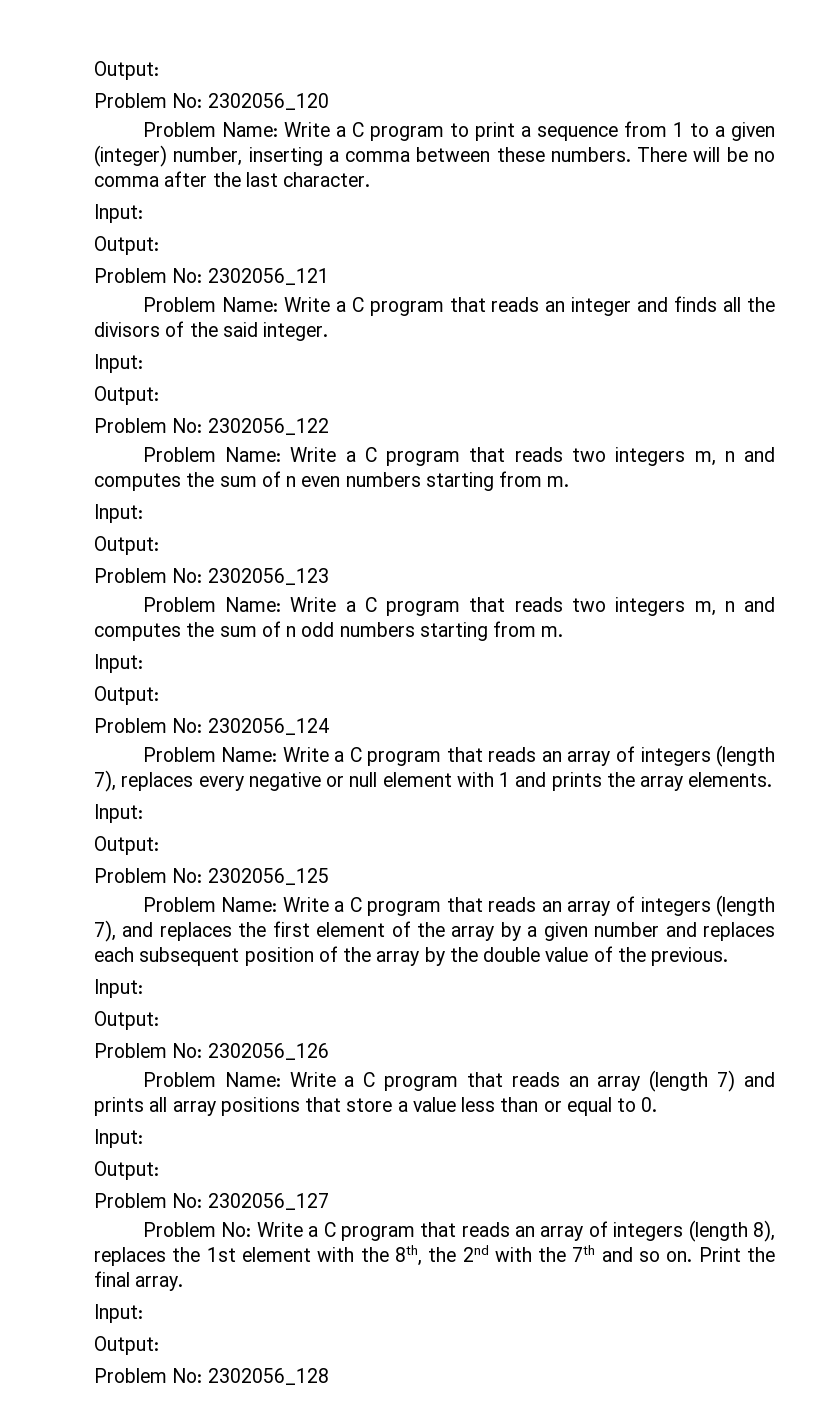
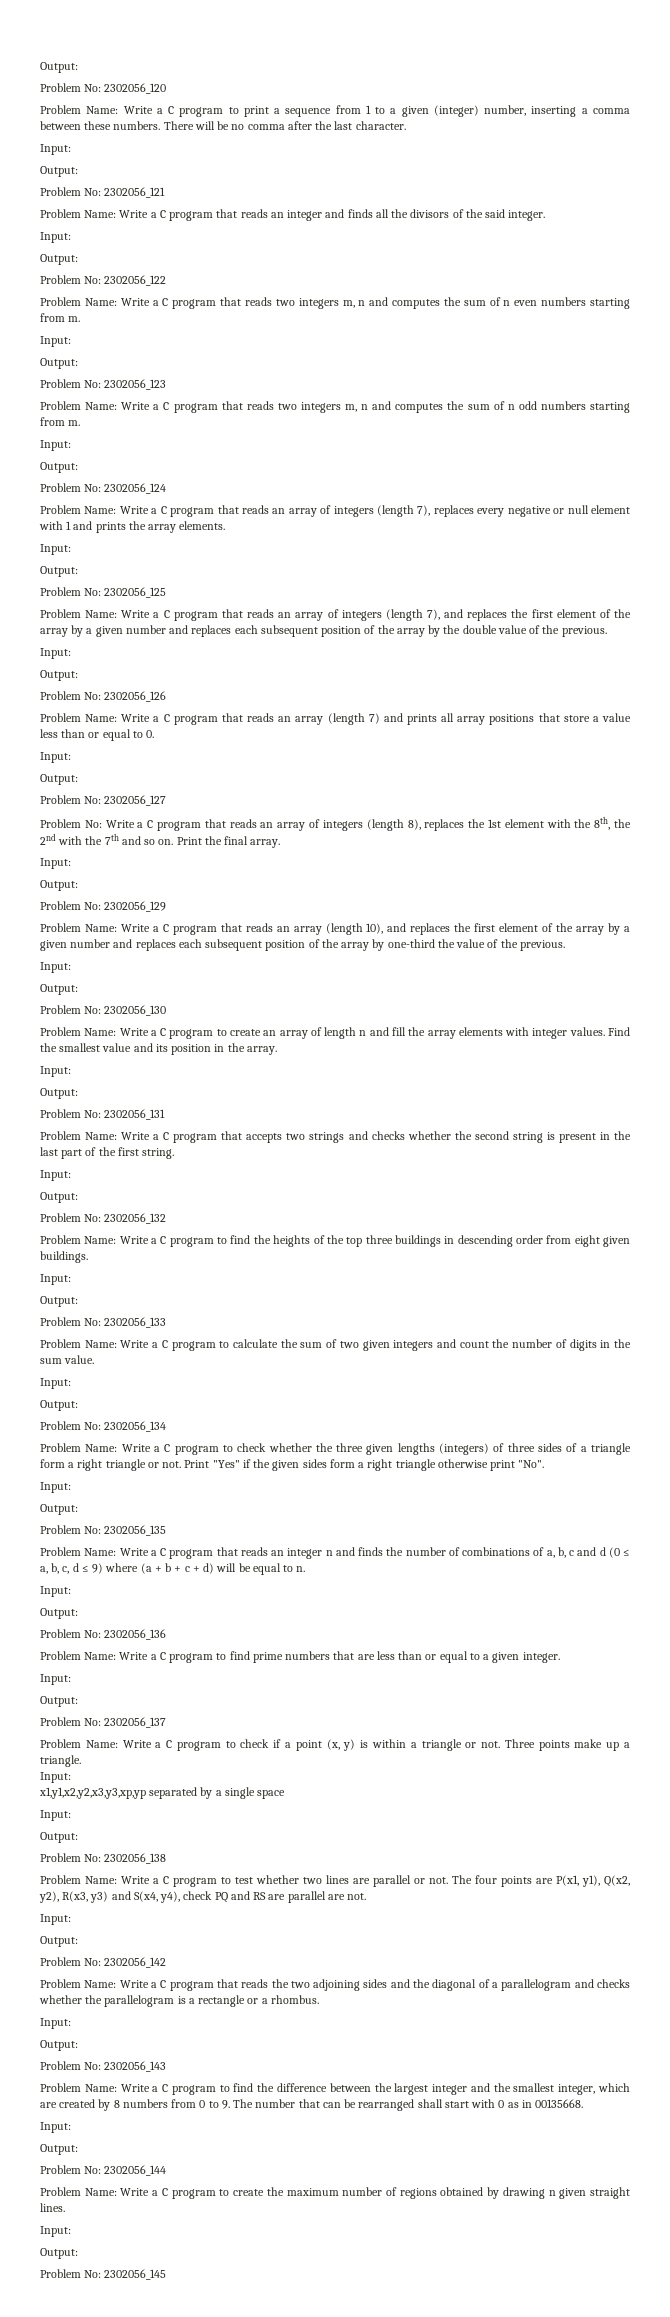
- Problem No: 2302056_128
+ Problem No: 2302056_129
+ Problem Name: Write a C program that reads an array (length 10), and replaces the first element of the array by a given number and replaces each subsequent position of the array by one-third the value of the previous.
+ Input:
+ Output:
+ Problem No: 2302056_130
+ Problem Name: Write a C program to create an array of length n and fill the array elements with integer values. Find the smallest value and its position in the array.
+ Input:
+ Output:
+ Problem No: 2302056_131
+ Problem Name: Write a C program that accepts two strings and checks whether the second string is present in the last part of the first string.
+ Input:
+ Output:
+ Problem No: 2302056_132
+ Problem Name: Write a C program to find the heights of the top three buildings in descending order from eight given buildings.
+ Input:
+ Output:
+ Problem No: 2302056_133
+ Problem Name: Write a C program to calculate the sum of two given integers and count the number of digits in the sum value.
+ Input:
+ Output:
+ Problem No: 2302056_134
+ Problem Name: Write a C program to check whether the three given lengths (integers) of three sides of a triangle form a right triangle or not. Print "Yes" if the given sides form a right triangle otherwise print "No".
+ Input:
+ Output:
+ Problem No: 2302056_135
+ Problem Name: Write a C program that reads an integer n and finds the number of combinations of a, b, c and d (0 ≤ a, b, c, d ≤ 9) where (a + b + c + d) will be equal to n.
+ Input:
+ Output:
+ Problem No: 2302056_136
+ Problem Name: Write a C program to find prime numbers that are less than or equal to a given integer.
+ Input:
+ Output:
+ Problem No: 2302056_137
+ Problem Name: Write a C program to check if a point (x, y) is within a triangle or not. Three points make up a triangle.
+ Input:
+ x1,y1,x2,y2,x3,y3,xp,yp separated by a single space
+ Input:
+ Output:
+ Problem No: 2302056_138
+ Problem Name: Write a C program to test whether two lines are parallel or not. The four points are P(x1, y1), Q(x2, y2), R(x3, y3) and S(x4, y4), check PQ and RS are parallel are not.
+ Input:
+ Output:
+ Problem No: 2302056_142
+ Problem Name: Write a C program that reads the two adjoining sides and the diagonal of a parallelogram and checks whether the parallelogram is a rectangle or a rhombus.
+ Input:
+ Output:
+ Problem No: 2302056_143
+ Problem Name: Write a C program to find the difference between the largest integer and the smallest integer, which are created by 8 numbers from 0 to 9. The number that can be rearranged shall start with 0 as in 00135668.
+ Input:
+ Output:
+ Problem No: 2302056_144
+ Problem Name: Write a C program to create the maximum number of regions obtained by drawing n given straight lines.
+ Input:
+ Output:
+ Problem No: 2302056_145

